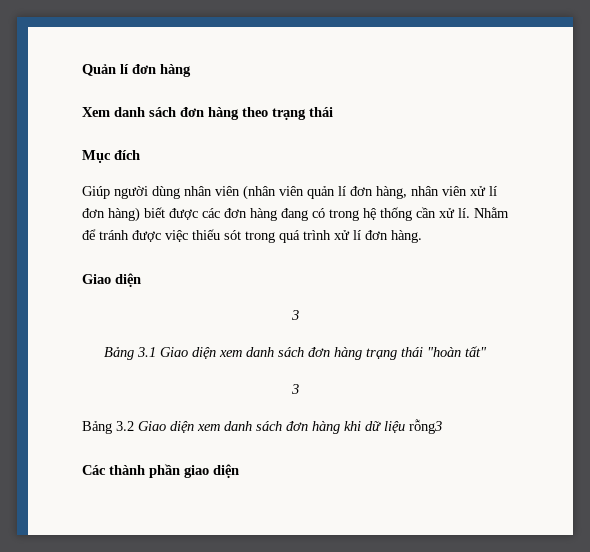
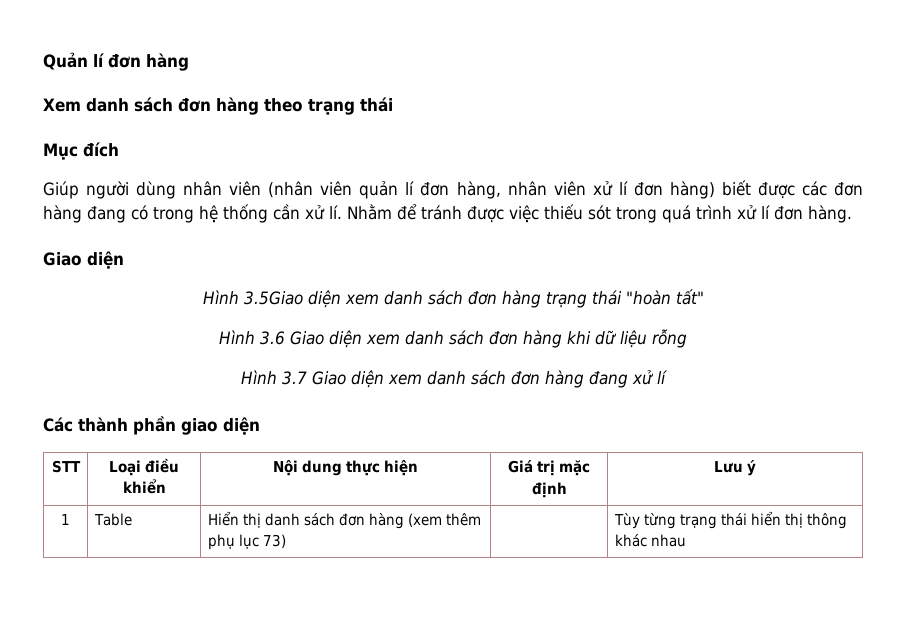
  Nhằm để tránh được việc thiếu sót trong quá trình xử lí đơn hàng.
  Giao diện
- 3
- Bảng 3.1 Giao diện xem danh sách đơn hàng trạng thái "hoàn tất"
- 3
- Bảng 3.2 Giao diện xem danh sách đơn hàng khi dữ liệu rỗng3
+ Hình 3.5Giao diện xem danh sách đơn hàng trạng thái "hoàn tất"
+ Hình 3.6 Giao diện xem danh sách đơn hàng khi dữ liệu rỗng
+ Hình 3.7 Giao diện xem danh sách đơn hàng đang xử lí
+ STT | Loại điều khiển | Nội dung thực hiện | Giá trị mặc định | Lưu ý
+ 1 | Table | Hiển thị danh sách đơn hàng (xem thêm phụ lục 73) | | Tùy từng trạng thái hiển thị thông khác nhau

